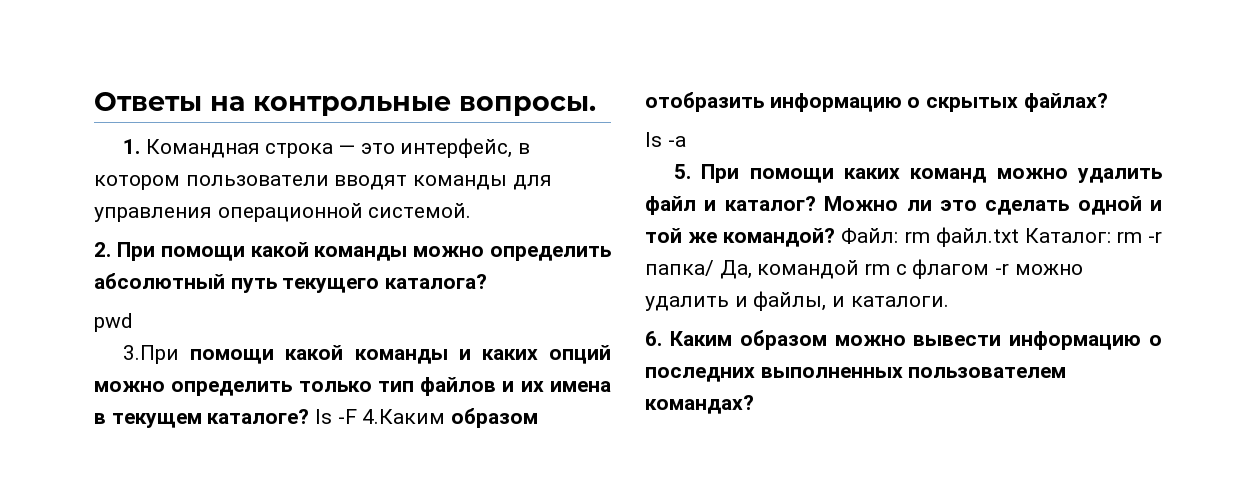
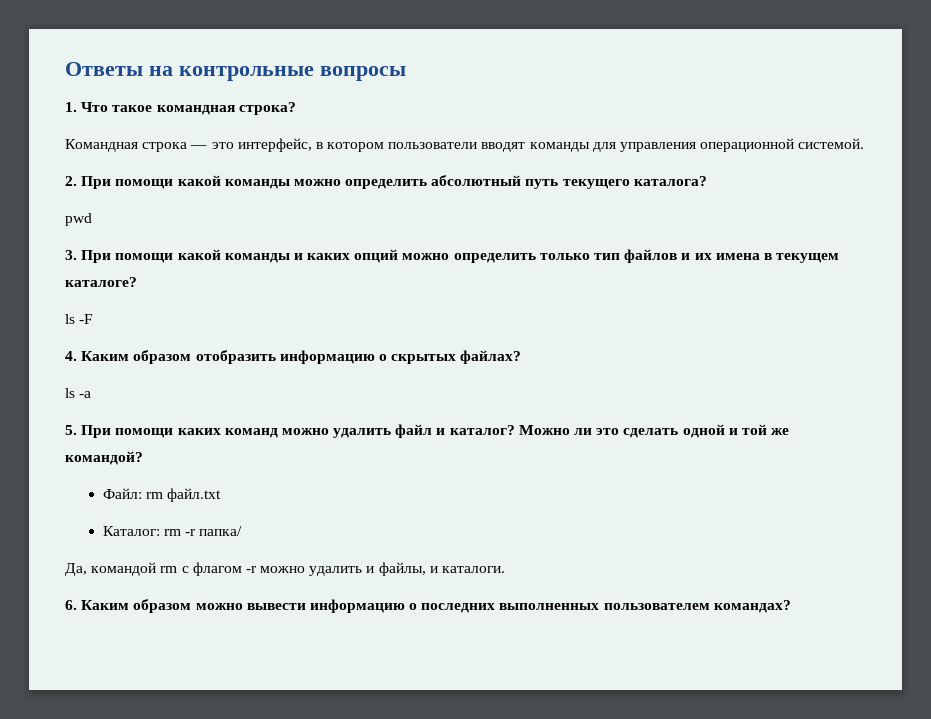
- Ответы на контрольные вопросы.
+ Ответы на контрольные вопросы
- 1. Командная строка — это интерфейс, в котором пользователи вводят команды для управления операционной системой.
+ 1. Что такое командная строка?
+ Командная строка — это интерфейс, в котором пользователи вводят команды для управления операционной системой.
- 3.При помощи какой команды и каких опций можно определить только тип файлов и их имена в текущем каталоге? ls -F 4.Каким образом отобразить информацию о скрытых файлах?
+ 3. При помощи какой команды и каких опций можно определить только тип файлов и их имена в текущем каталоге?
+ ls -F
+ 4. Каким образом отобразить информацию о скрытых файлах?
- Можно ли это сделать одной и той же командой? Файл: rm файл.txt Каталог: rm -r папка/ Да, командой rm с флагом -r можно удалить и файлы, и каталоги.
+ Можно ли это сделать одной и той же командой?
+ Файл: rm файл.txt
+ Каталог: rm -r папка/
+ Да, командой rm с флагом -r можно удалить и файлы, и каталоги.

